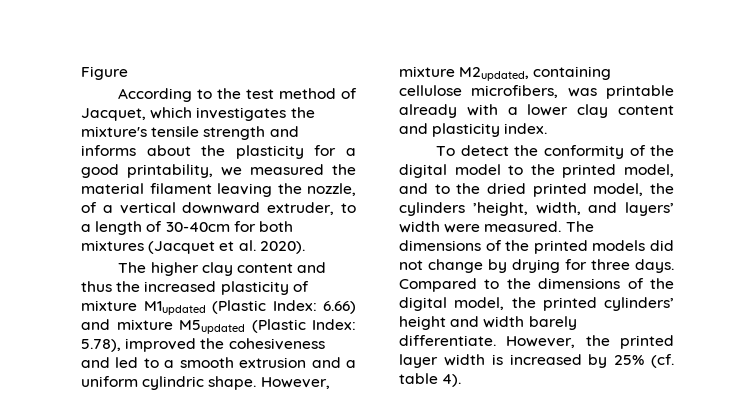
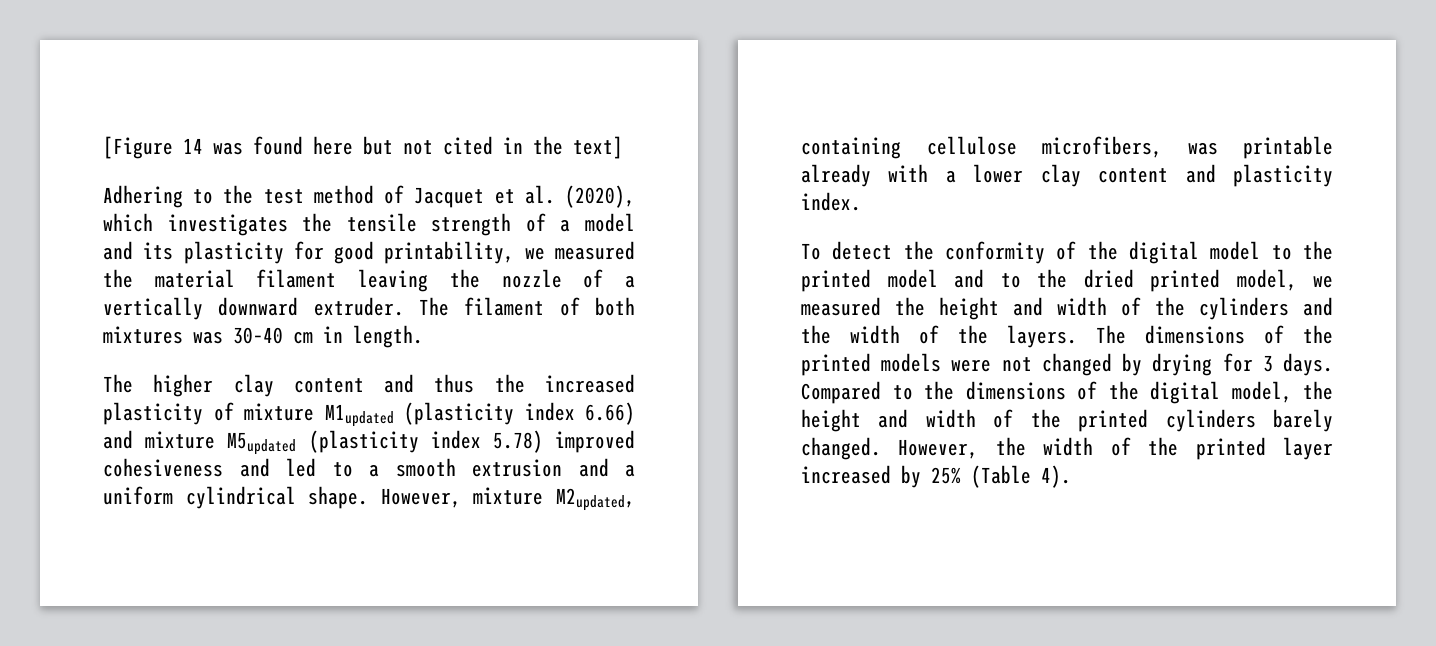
- Figure
- According to the test method of Jacquet, which investigates the mixture's tensile strength and informs about the plasticity for a good printability, we measured the material filament leaving the nozzle, of a vertical downward extruder, to a length of 30-40cm for both mixtures (Jacquet et al. 2020).
+ [Figure 14 was found here but not cited in the text]
+ Adhering to the test method of Jacquet et al. (2020), which investigates the tensile strength of a model and its plasticity for good printability, we measured the material filament leaving the nozzle of a vertically downward extruder. The filament of both mixtures was 30–40 cm in length.
- The higher clay content and thus the increased plasticity of mixture M1updated (Plastic Index: 6.66) and mixture M5updated (Plastic Index: 5.78), improved the cohesiveness and led to a smooth extrusion and a uniform cylindric shape.
+ The higher clay content and thus the increased plasticity of mixture M1updated (plasticity index 6.66) and mixture M5updated (plasticity index 5.78) improved cohesiveness and led to a smooth extrusion and a uniform cylindrical shape.
- To detect the conformity of the digital model to the printed model, and to the dried printed model, the cylinders ’height, width, and layers’ width were measured.
+ To detect the conformity of the digital model to the printed model and to the dried printed model, we measured the height and width of the cylinders and the width of the layers.
- The dimensions of the printed models did not change by drying for three days.
+ The dimensions of the printed models were not changed by drying for 3 days.
- Compared to the dimensions of the digital model, the printed cylinders’ height and width barely differentiate. However, the printed layer width is increased by 25% (cf. table 4).
+ Compared to the dimensions of the digital model, the height and width of the printed cylinders barely changed. However, the width of the printed layer increased by 25% (Table 4).

